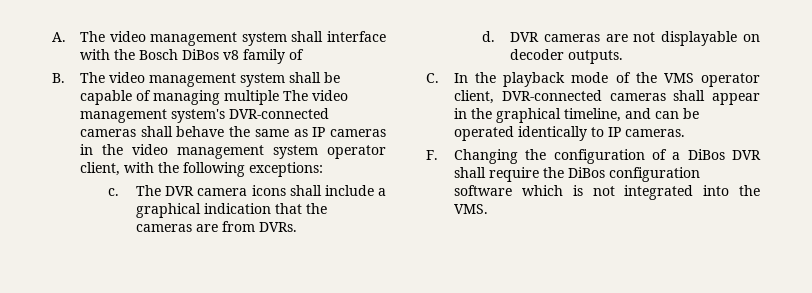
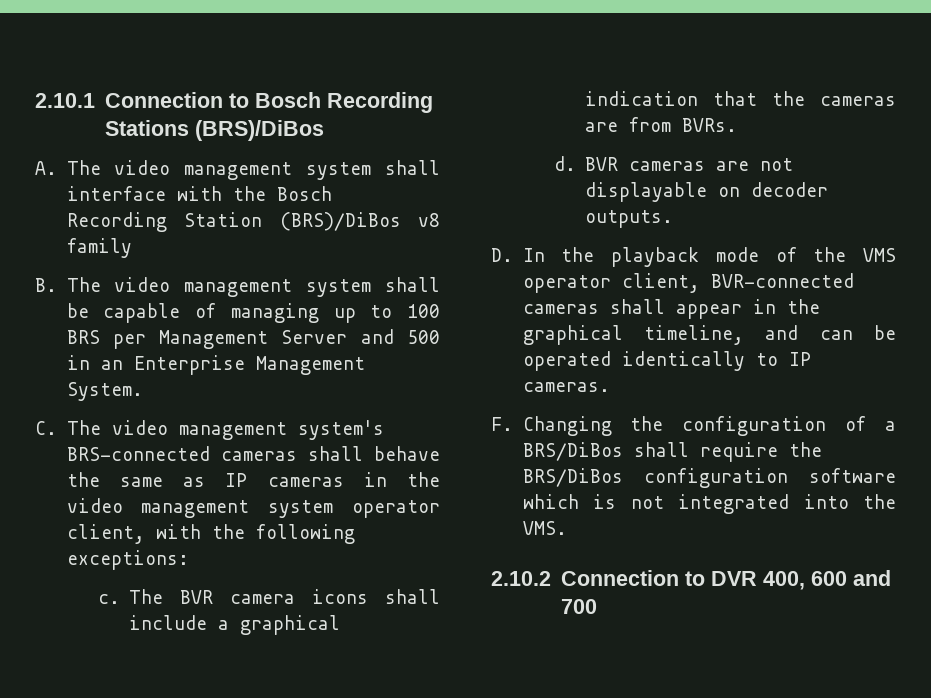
+ 2.10.1 Connection to Bosch Recording Stations (BRS)/DiBos
- A. The video management system shall interface with the Bosch DiBos v8 family of
+ A. The video management system shall interface with the Bosch Recording Station (BRS)/DiBos v8 family
- B. The video management system shall be capable of managing multiple The video management system's DVR-connected cameras shall behave the same as IP cameras in the video management system operator client, with the following exceptions:
+ B. The video management system shall be capable of managing up to 100 BRS per Management Server and 500 in an Enterprise Management System.
+ C. The video management system's BRS-connected cameras shall behave the same as IP cameras in the video management system operator client, with the following exceptions:
- The DVR camera icons shall include a graphical indication that the cameras are from DVRs.
+ The BVR camera icons shall include a graphical indication that the cameras are from BVRs.
- DVR cameras are not displayable on decoder outputs.
+ BVR cameras are not displayable on decoder outputs.
- C. In the playback mode of the VMS operator client, DVR-connected cameras shall appear in the graphical timeline, and can be operated identically to IP cameras.
+ D. In the playback mode of the VMS operator client, BVR-connected cameras shall appear in the graphical timeline, and can be operated identically to IP cameras.
- F. Changing the configuration of a DiBos DVR shall require the DiBos configuration software which is not integrated into the VMS.
+ F. Changing the configuration of a BRS/DiBos shall require the BRS/DiBos configuration software which is not integrated into the VMS.
+ 2.10.2 Connection to DVR 400, 600 and 700

